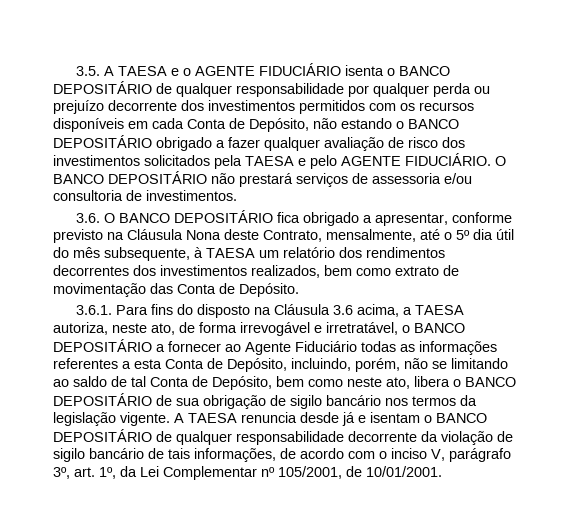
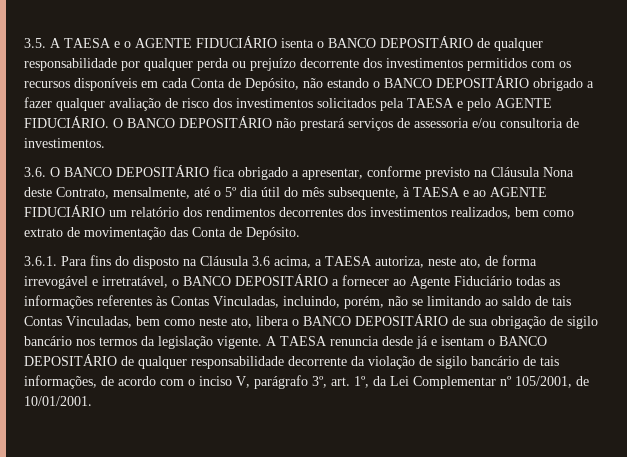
- 3.6. O BANCO DEPOSITÁRIO fica obrigado a apresentar, conforme previsto na Cláusula Nona deste Contrato, mensalmente, até o 5º dia útil do mês subsequente, à TAESA um relatório dos rendimentos decorrentes dos investimentos realizados, bem como extrato de movimentação das Conta de Depósito.
+ 3.6. O BANCO DEPOSITÁRIO fica obrigado a apresentar, conforme previsto na Cláusula Nona deste Contrato, mensalmente, até o 5º dia útil do mês subsequente, à TAESA e ao AGENTE FIDUCIÁRIO um relatório dos rendimentos decorrentes dos investimentos realizados, bem como extrato de movimentação das Conta de Depósito.
- 3.6.1. Para fins do disposto na Cláusula 3.6 acima, a TAESA autoriza, neste ato, de forma irrevogável e irretratável, o BANCO DEPOSITÁRIO a fornecer ao Agente Fiduciário todas as informações referentes a esta Conta de Depósito, incluindo, porém, não se limitando ao saldo de tal Conta de Depósito, bem como neste ato, libera o BANCO DEPOSITÁRIO de sua obrigação de sigilo bancário nos termos da legislação vigente.
+ 3.6.1. Para fins do disposto na Cláusula 3.6 acima, a TAESA autoriza, neste ato, de forma irrevogável e irretratável, o BANCO DEPOSITÁRIO a fornecer ao Agente Fiduciário todas as informações referentes às Contas Vinculadas, incluindo, porém, não se limitando ao saldo de tais Contas Vinculadas, bem como neste ato, libera o BANCO DEPOSITÁRIO de sua obrigação de sigilo bancário nos termos da legislação vigente.

